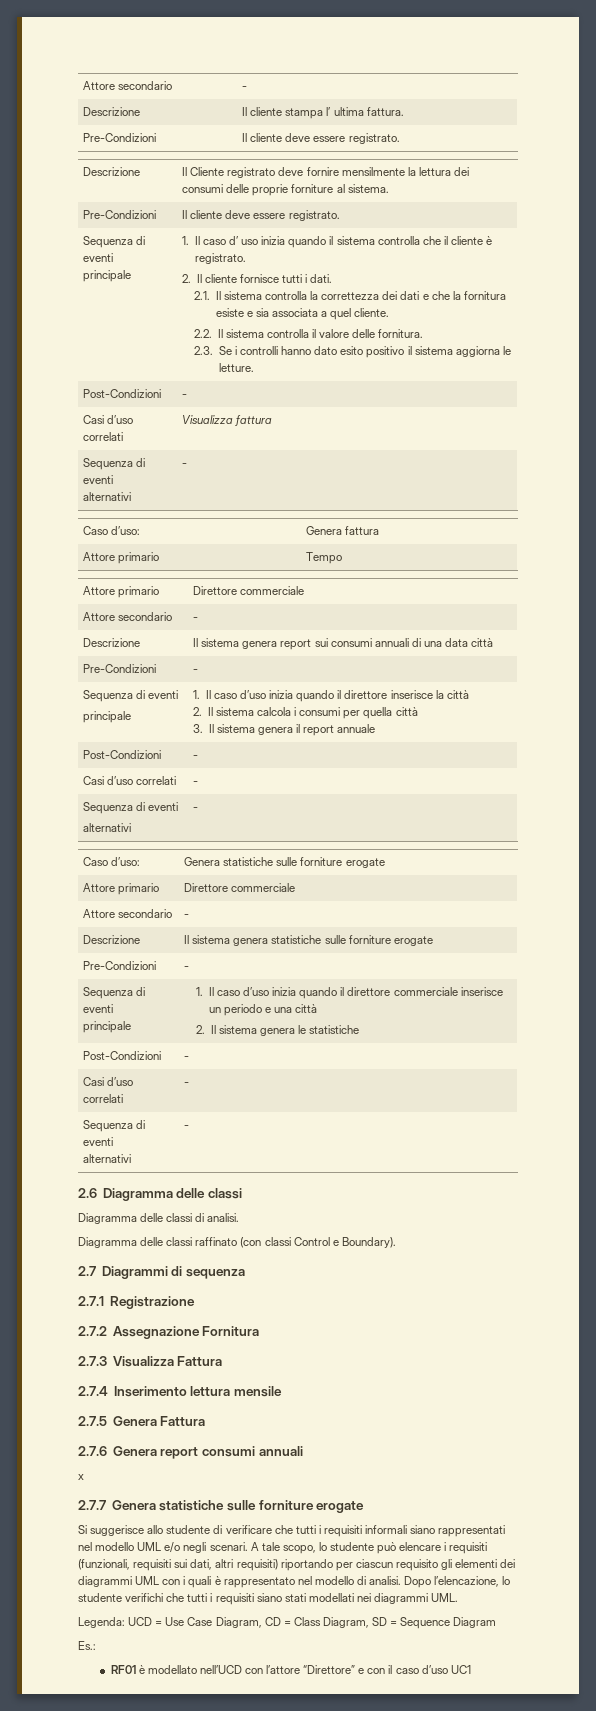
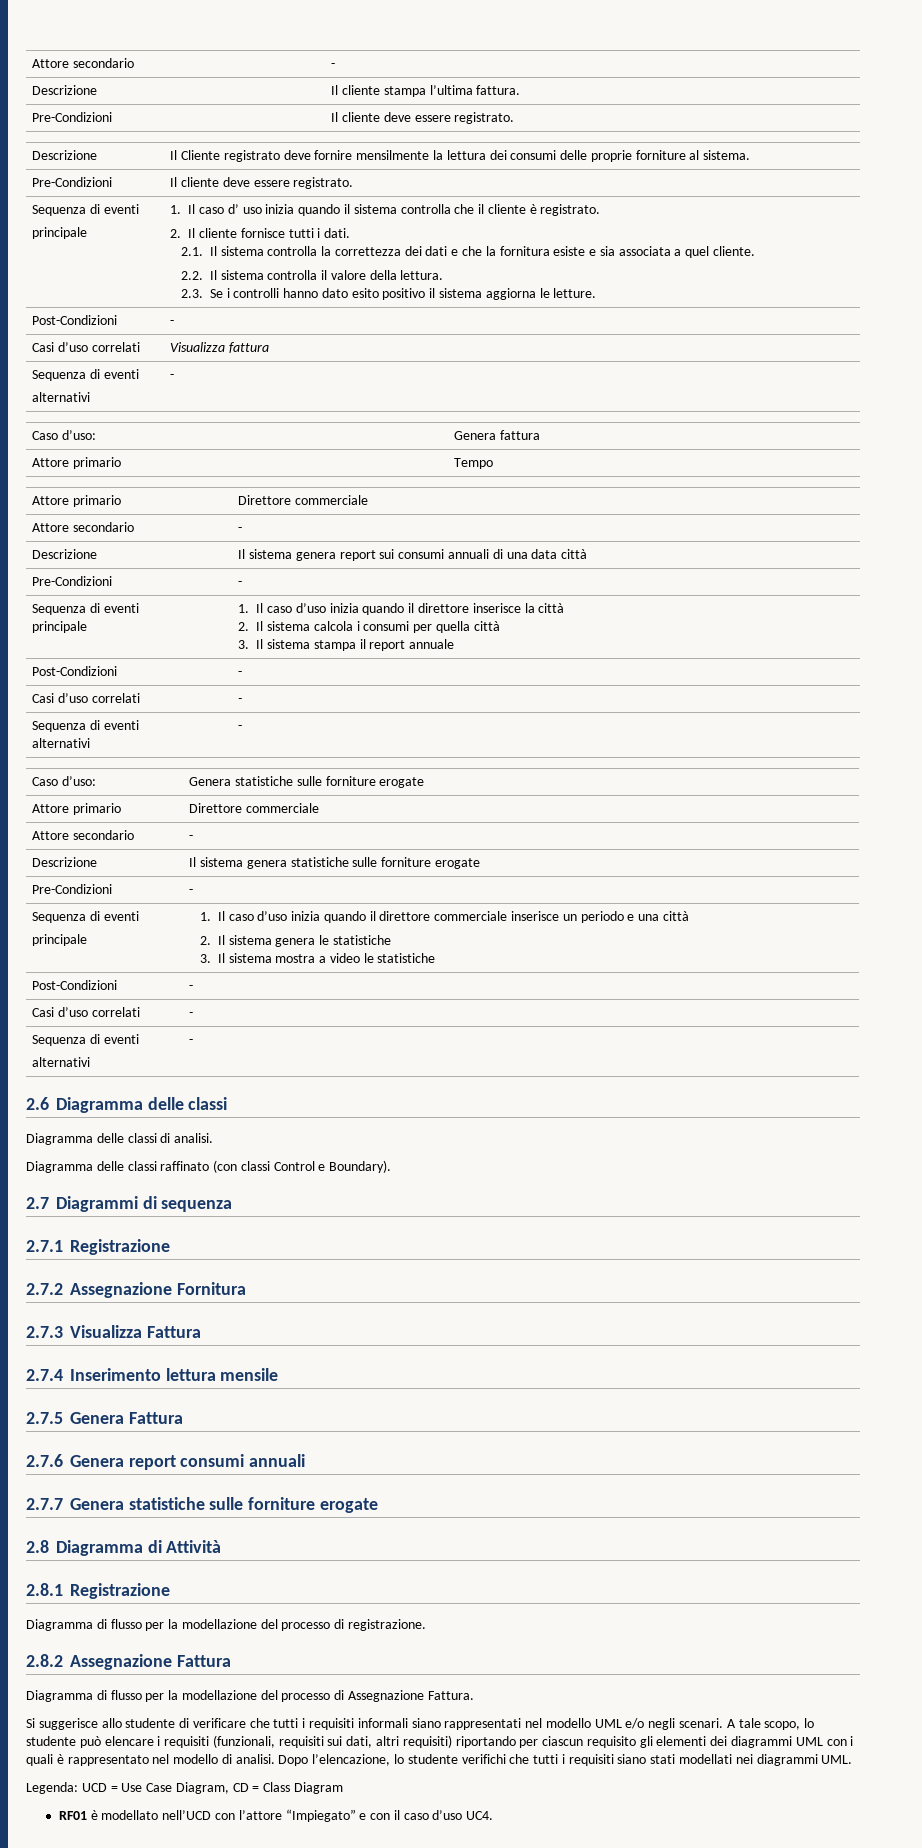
- Descrizione | Il cliente stampa l’ ultima fattura.
+ Descrizione | Il cliente stampa l’ultima fattura.
- 2.2. Il sistema controlla il valore delle fornitura.
+ 2.2. Il sistema controlla il valore della lettura.
  Descrizione | Il sistema genera report sui consumi annuali di una data città
  Pre-Condizioni | -
  Sequenza di eventi
  principale | 1. Il caso d’uso inizia quando il direttore inserisce la città
  2. Il sistema calcola i consumi per quella città
- 3. Il sistema genera il report annuale
+ 3. Il sistema stampa il report annuale
  Descrizione | Il sistema genera statistiche sulle forniture erogate
  Pre-Condizioni | -
  Sequenza di eventi
  principale | 1. Il caso d’uso inizia quando il direttore commerciale inserisce un periodo e una città
  2. Il sistema genera le statistiche
+ 3. Il sistema mostra a video le statistiche
- x
+ 2.8 Diagramma di Attività
+ 2.8.1 Registrazione
+ Diagramma di flusso per la modellazione del processo di registrazione.
+ 2.8.2 Assegnazione Fattura
+ Diagramma di flusso per la modellazione del processo di Assegnazione Fattura.
- Legenda: UCD = Use Case Diagram, CD = Class Diagram, SD = Sequence Diagram
+ Legenda: UCD = Use Case Diagram, CD = Class Diagram
- Es.:
- RF01 è modellato nell’UCD con l’attore “Direttore” e con il caso d’uso UC1
+ RF01 è modellato nell’UCD con l’attore “Impiegato” e con il caso d’uso UC4.

